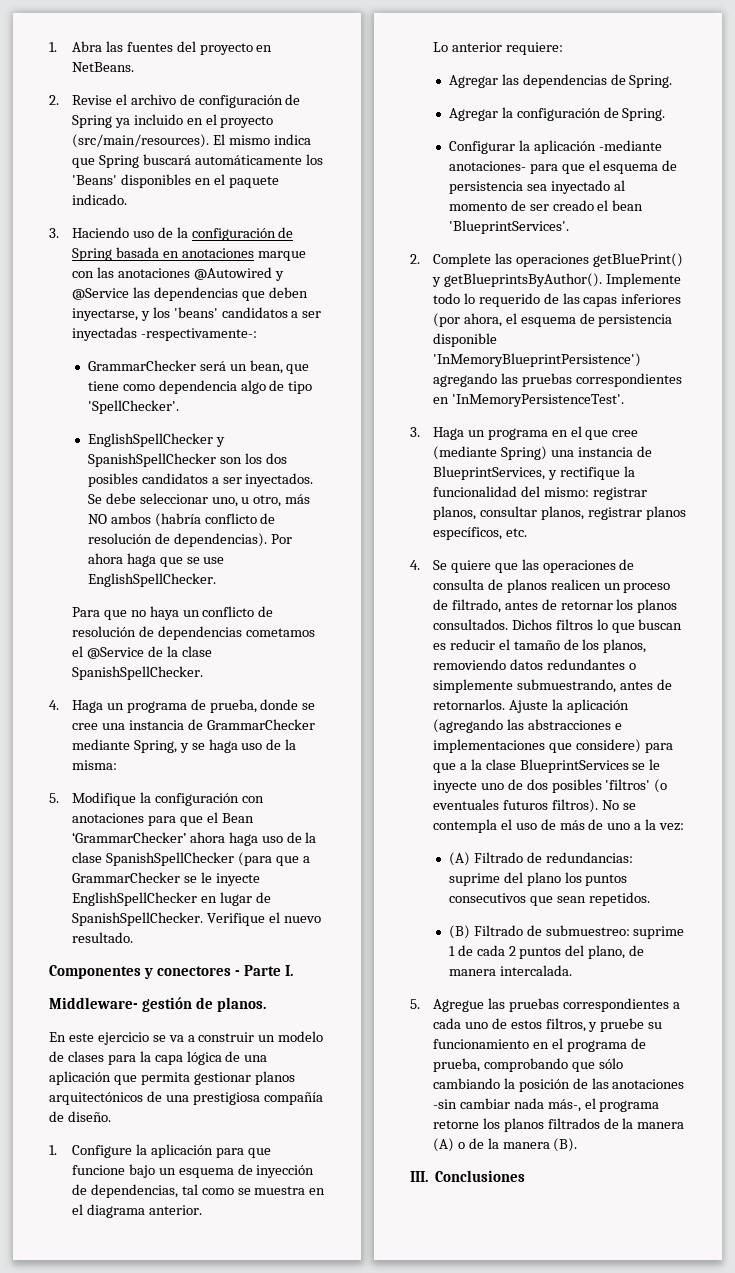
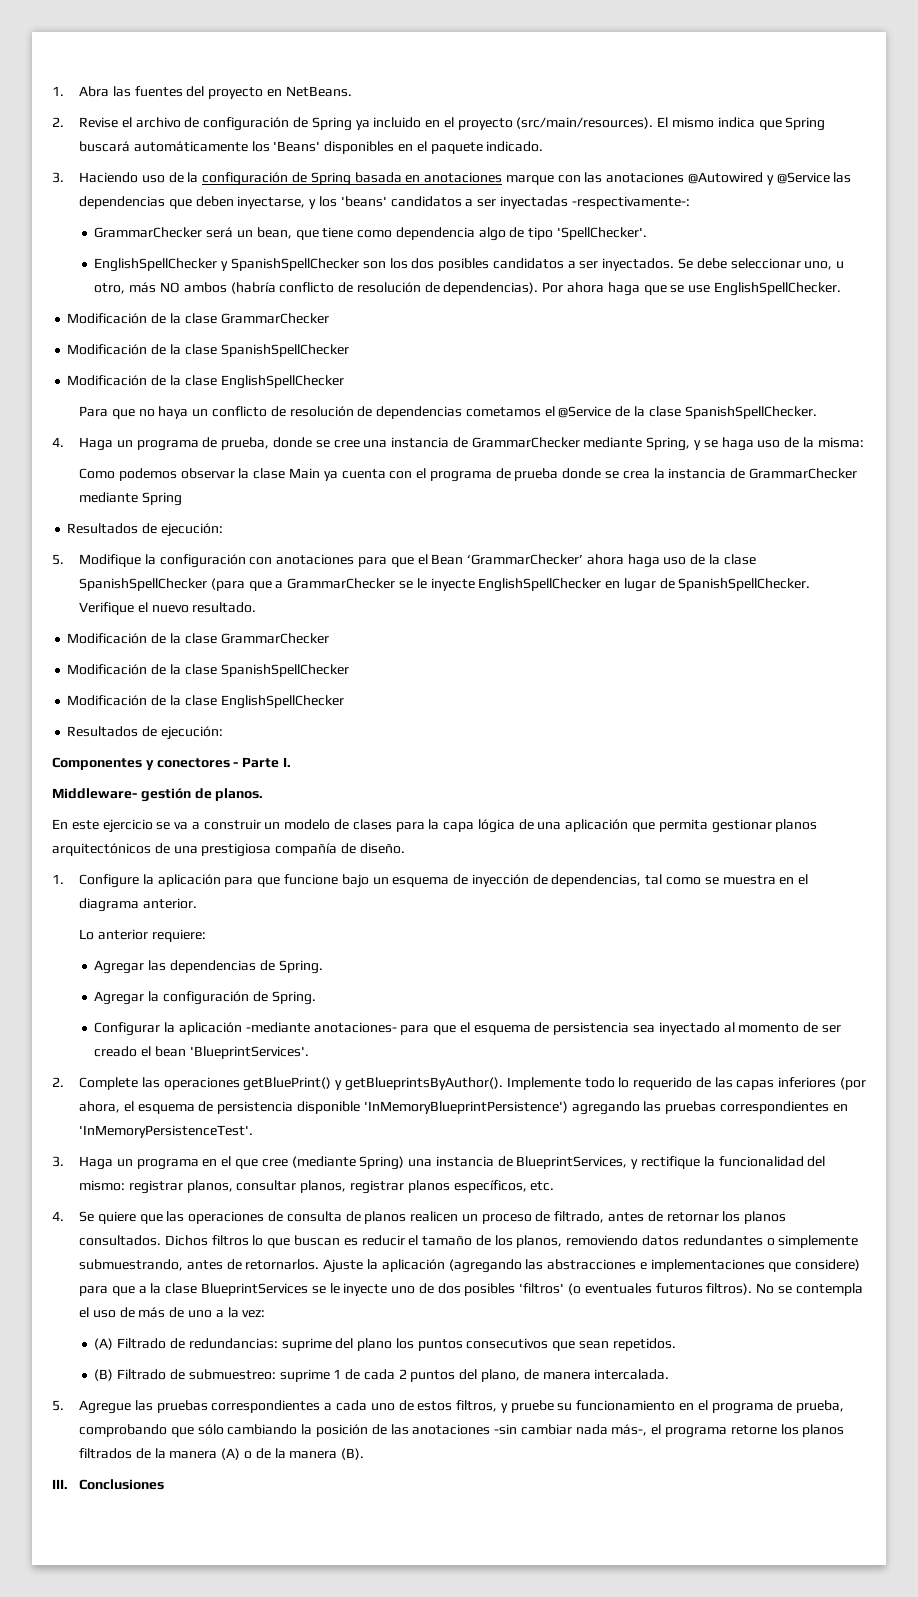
  Por ahora haga que se use EnglishSpellChecker.
+ Modificación de la clase GrammarChecker
+ Modificación de la clase SpanishSpellChecker
+ Modificación de la clase EnglishSpellChecker
+ Como podemos observar la clase Main ya cuenta con el programa de prueba donde se crea la instancia de GrammarChecker mediante Spring
+ Resultados de ejecución:
  Verifique el nuevo resultado.
+ Modificación de la clase GrammarChecker
+ Modificación de la clase SpanishSpellChecker
+ Modificación de la clase EnglishSpellChecker
+ Resultados de ejecución:

